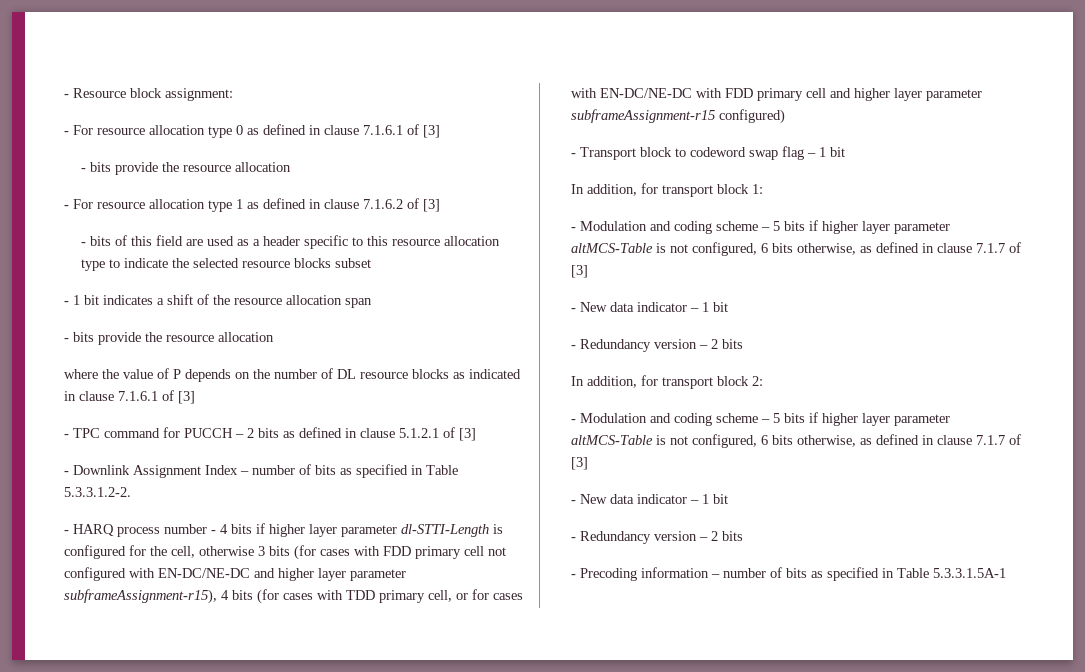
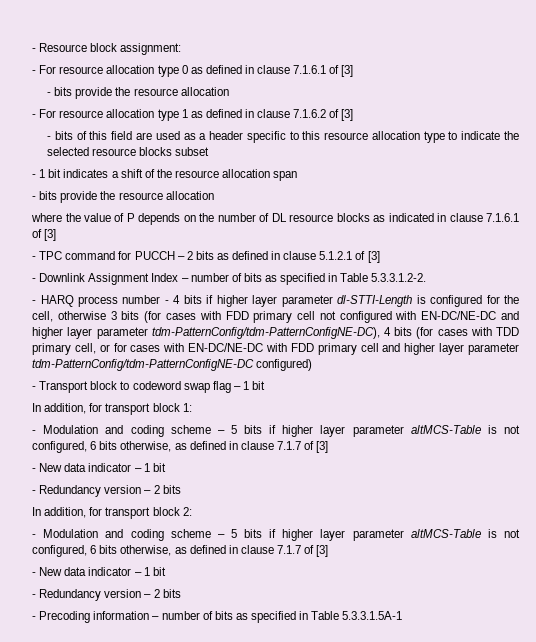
- - HARQ process number - 4 bits if higher layer parameter dl-STTI-Length is configured for the cell, otherwise 3 bits (for cases with FDD primary cell not configured with EN-DC/NE-DC and higher layer parameter subframeAssignment-r15), 4 bits (for cases with TDD primary cell, or for cases with EN-DC/NE-DC with FDD primary cell and higher layer parameter subframeAssignment-r15 configured)
+ - HARQ process number - 4 bits if higher layer parameter dl-STTI-Length is configured for the cell, otherwise 3 bits (for cases with FDD primary cell not configured with EN-DC/NE-DC and higher layer parameter tdm-PatternConfig/tdm-PatternConfigNE-DC), 4 bits (for cases with TDD primary cell, or for cases with EN-DC/NE-DC with FDD primary cell and higher layer parameter tdm-PatternConfig/tdm-PatternConfigNE-DC configured)

